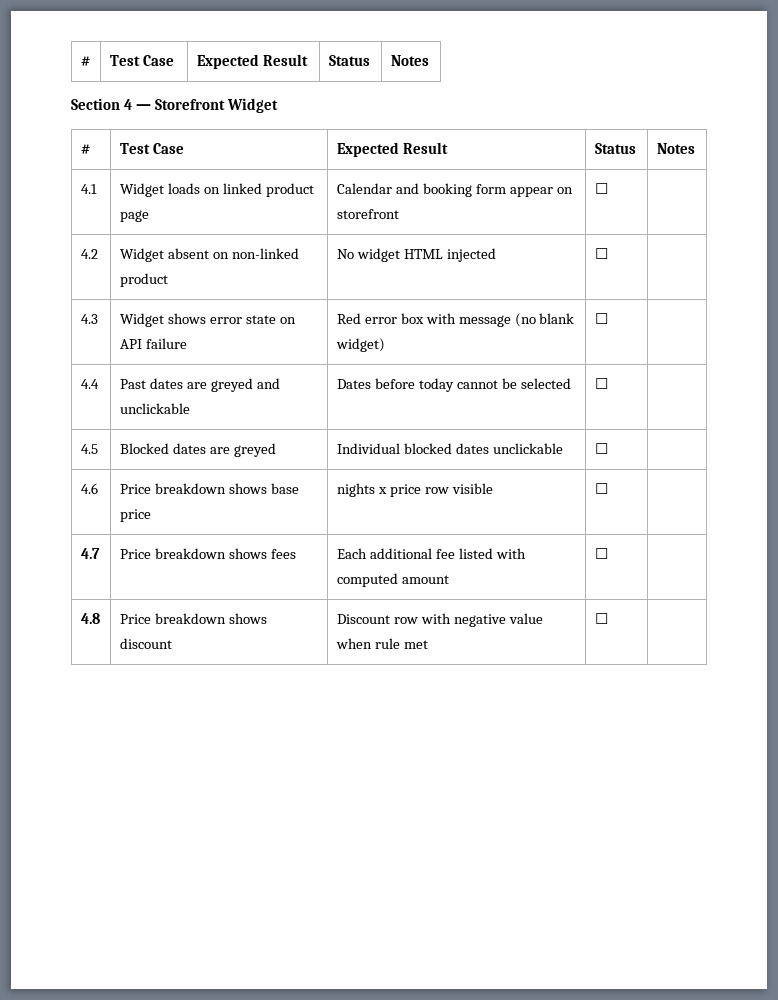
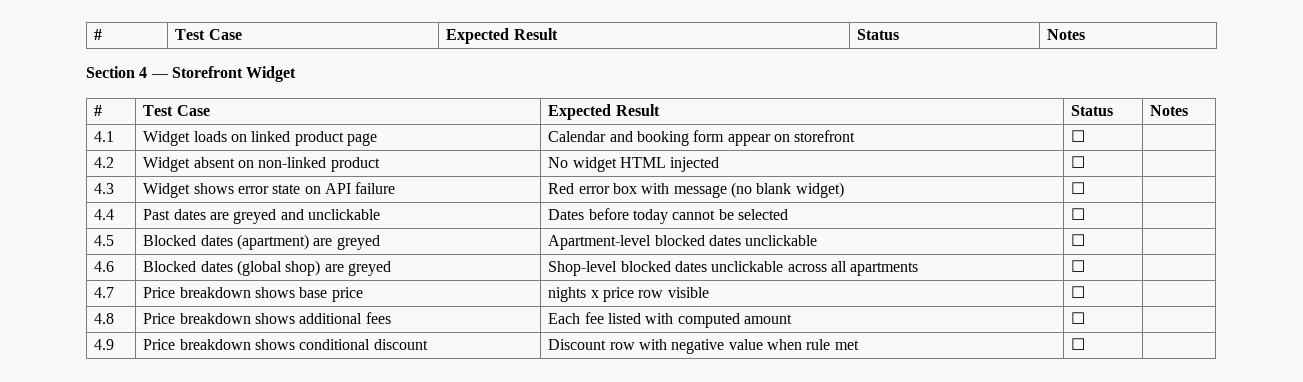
- 4.5 | Blocked dates are greyed | Individual blocked dates unclickable | ☐ |
+ 4.5 | Blocked dates (apartment) are greyed | Apartment-level blocked dates unclickable | ☐ |
- 4.6 | Price breakdown shows base price | nights x price row visible | ☐ |
+ 4.6 | Blocked dates (global shop) are greyed | Shop-level blocked dates unclickable across all apartments | ☐ |
+ 4.7 | Price breakdown shows base price | nights x price row visible | ☐ |
- 4.7 | Price breakdown shows fees | Each additional fee listed with computed amount | ☐ |
+ 4.8 | Price breakdown shows additional fees | Each fee listed with computed amount | ☐ |
- 4.8 | Price breakdown shows discount | Discount row with negative value when rule met | ☐ |
+ 4.9 | Price breakdown shows conditional discount | Discount row with negative value when rule met | ☐ |

